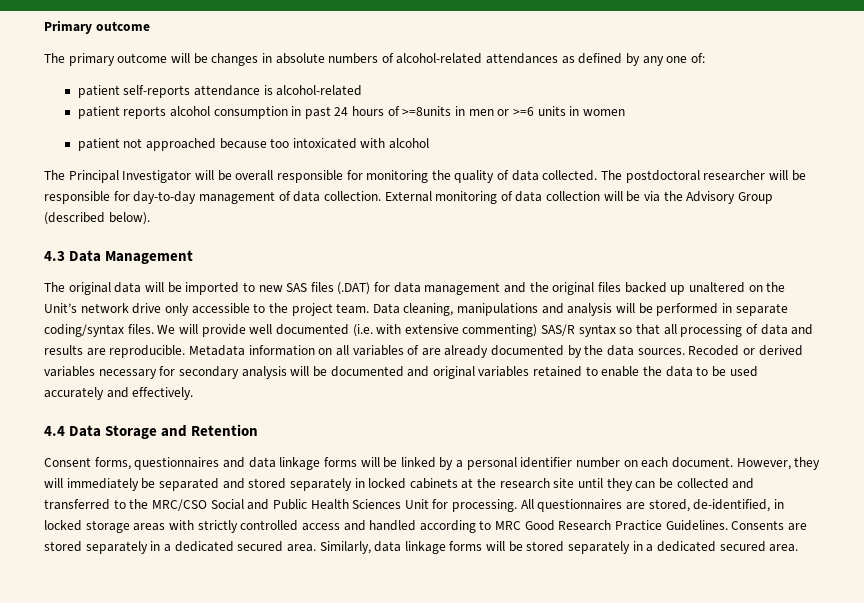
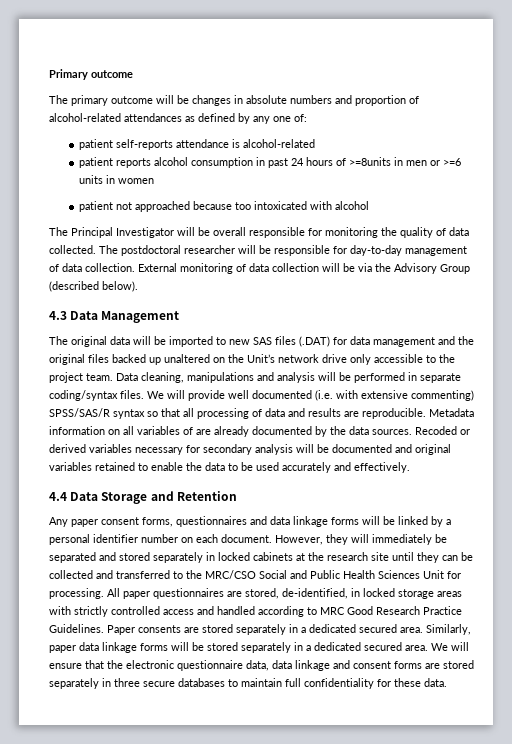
- The primary outcome will be changes in absolute numbers of alcohol-related attendances as defined by any one of:
+ The primary outcome will be changes in absolute numbers and proportion of alcohol-related attendances as defined by any one of:
- We will provide well documented (i.e. with extensive commenting) SAS/R syntax so that all processing of data and results are reproducible.
+ We will provide well documented (i.e. with extensive commenting) SPSS/SAS/R syntax so that all processing of data and results are reproducible.
- Consent forms, questionnaires and data linkage forms will be linked by a personal identifier number on each document.
+ Any paper consent forms, questionnaires and data linkage forms will be linked by a personal identifier number on each document.
- All questionnaires are stored, de-identified, in locked storage areas with strictly controlled access and handled according to MRC Good Research Practice Guidelines.
+ All paper questionnaires are stored, de-identified, in locked storage areas with strictly controlled access and handled according to MRC Good Research Practice Guidelines.
- Consents are stored separately in a dedicated secured area.
+ Paper consents are stored separately in a dedicated secured area.
- Similarly, data linkage forms will be stored separately in a dedicated secured area.
+ Similarly, paper data linkage forms will be stored separately in a dedicated secured area.
+ We will ensure that the electronic questionnaire data, data linkage and consent forms are stored separately in three secure databases to maintain full confidentiality for these data.

